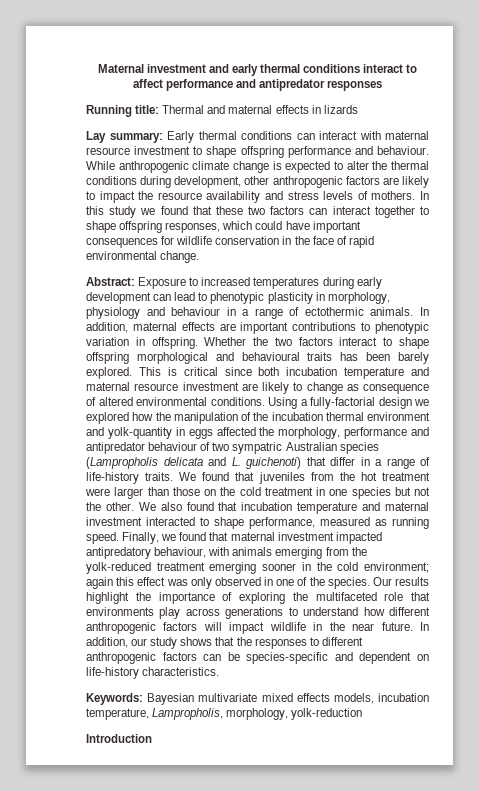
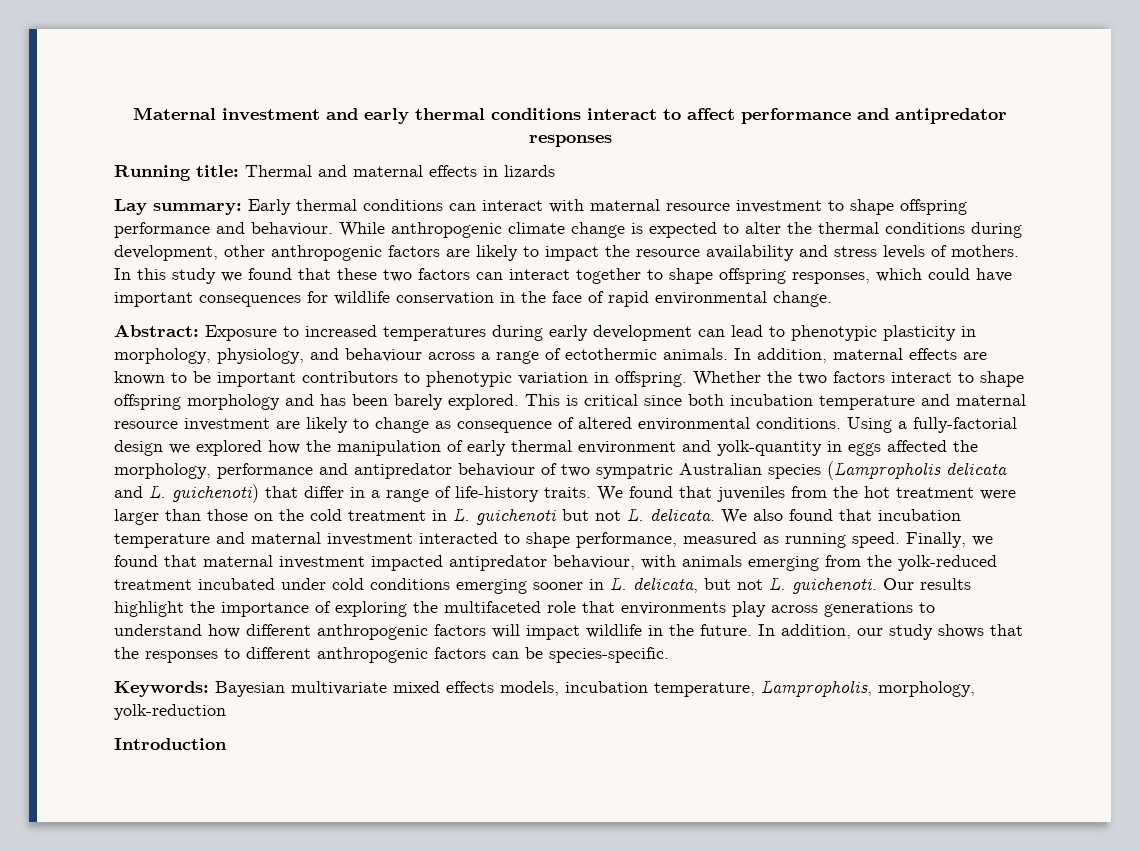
- Abstract: Exposure to increased temperatures during early development can lead to phenotypic plasticity in morphology, physiology and behaviour in a range of ectothermic animals.
+ Abstract: Exposure to increased temperatures during early development can lead to phenotypic plasticity in morphology, physiology, and behaviour across a range of ectothermic animals.
- In addition, maternal effects are important contributions to phenotypic variation in offspring.
+ In addition, maternal effects are known to be important contributors to phenotypic variation in offspring.
- Whether the two factors interact to shape offspring morphological and behavioural traits has been barely explored.
+ Whether the two factors interact to shape offspring morphology and has been barely explored.
- Using a fully-factorial design we explored how the manipulation of the incubation thermal environment and yolk-quantity in eggs affected the morphology, performance and antipredator behaviour of two sympatric Australian species (Lampropholis delicata and L. guichenoti) that differ in a range of life-history traits.
+ Using a fully-factorial design we explored how the manipulation of early thermal environment and yolk-quantity in eggs affected the morphology, performance and antipredator behaviour of two sympatric Australian species (Lampropholis delicata and L. guichenoti) that differ in a range of life-history traits.
- We found that juveniles from the hot treatment were larger than those on the cold treatment in one species but not the other.
+ We found that juveniles from the hot treatment were larger than those on the cold treatment in L. guichenoti but not L. delicata.
- Finally, we found that maternal investment impacted antipredatory behaviour, with animals emerging from the yolk-reduced treatment emerging sooner in the cold environment; again this effect was only observed in one of the species.
+ Finally, we found that maternal investment impacted antipredator behaviour, with animals emerging from the yolk-reduced treatment incubated under cold conditions emerging sooner in L. delicata, but not L. guichenoti.
- Our results highlight the importance of exploring the multifaceted role that environments play across generations to understand how different anthropogenic factors will impact wildlife in the near future.
+ Our results highlight the importance of exploring the multifaceted role that environments play across generations to understand how different anthropogenic factors will impact wildlife in the future.
- In addition, our study shows that the responses to different anthropogenic factors can be species-specific and dependent on life-history characteristics.
+ In addition, our study shows that the responses to different anthropogenic factors can be species-specific.

